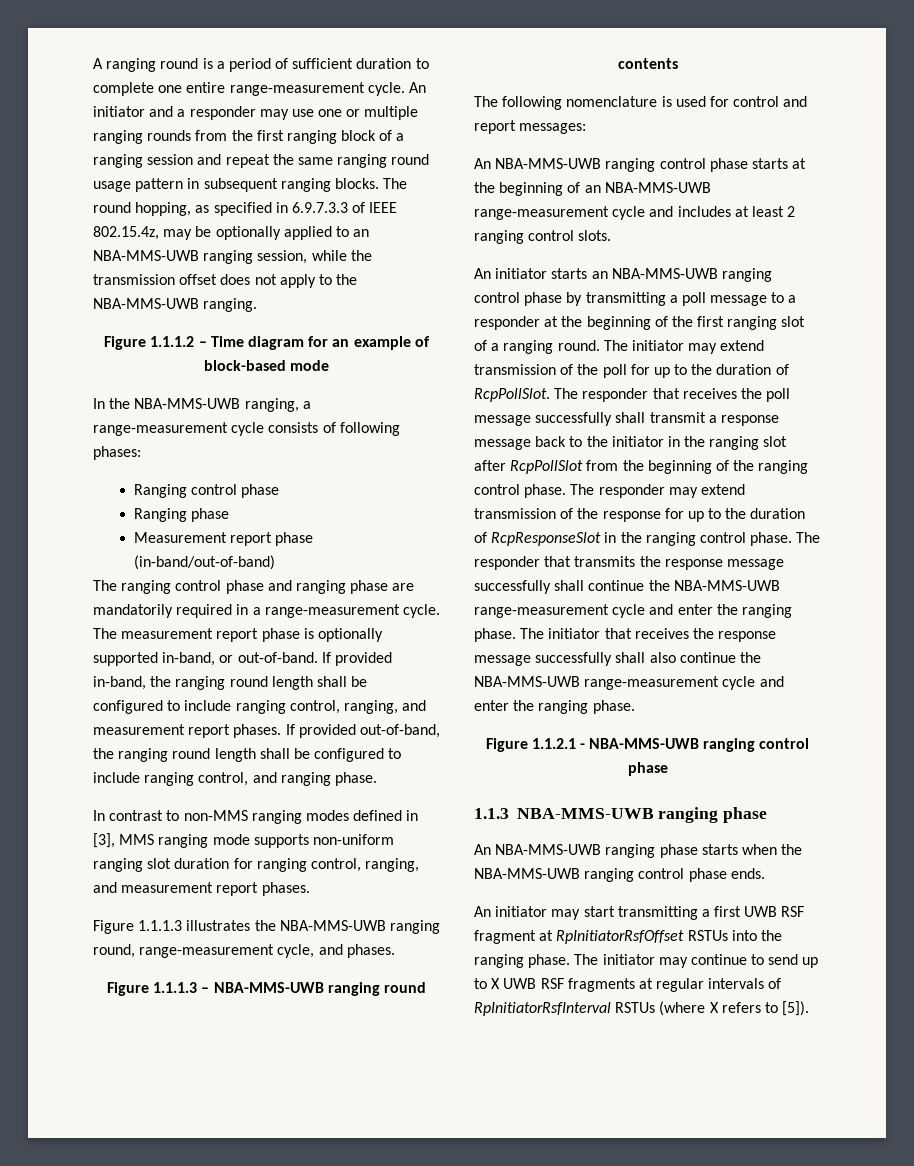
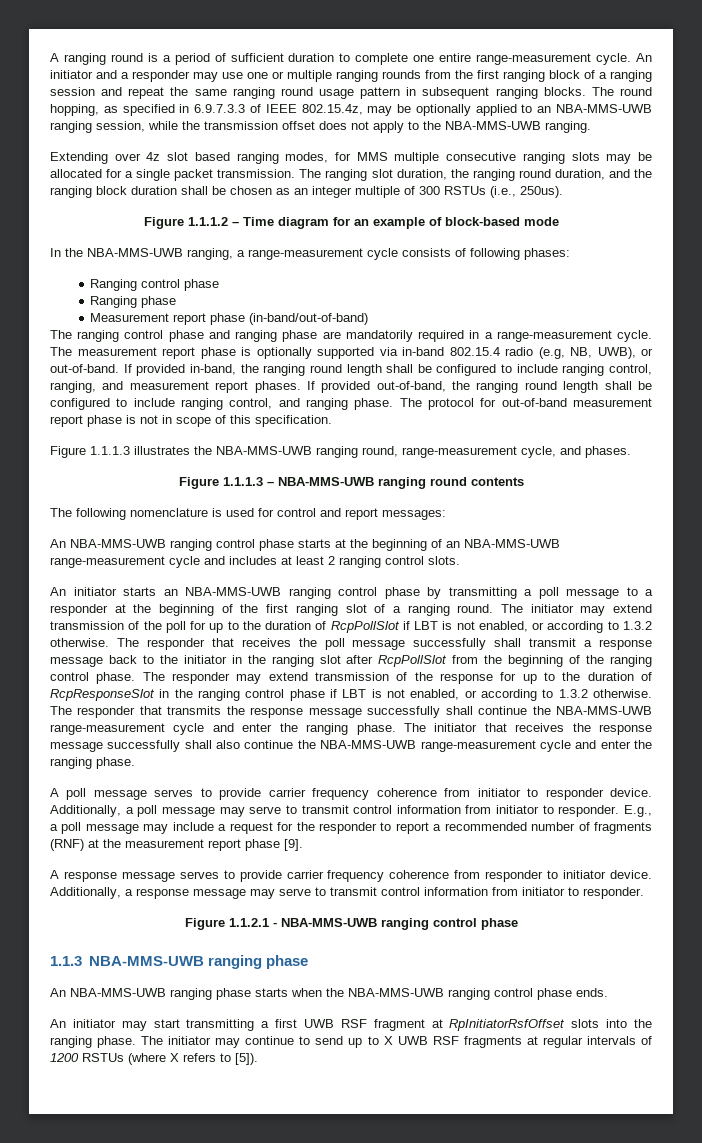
+ Extending over 4z slot based ranging modes, for MMS multiple consecutive ranging slots may be allocated for a single packet transmission. The ranging slot duration, the ranging round duration, and the ranging block duration shall be chosen as an integer multiple of 300 RSTUs (i.e., 250us).
- The measurement report phase is optionally supported in-band, or out-of-band.
+ The measurement report phase is optionally supported via in-band 802.15.4 radio (e.g, NB, UWB), or out-of-band.
- If provided out-of-band, the ranging round length shall be configured to include ranging control, and ranging phase.
- In contrast to non-MMS ranging modes defined in [3], MMS ranging mode supports non-uniform ranging slot duration for ranging control, ranging, and measurement report phases.
+ If provided out-of-band, the ranging round length shall be configured to include ranging control, and ranging phase. The protocol for out-of-band measurement report phase is not in scope of this specification.
- The initiator may extend transmission of the poll for up to the duration of RcpPollSlot.
+ The initiator may extend transmission of the poll for up to the duration of RcpPollSlot if LBT is not enabled, or according to 1.3.2 otherwise.
- The responder may extend transmission of the response for up to the duration of RcpResponseSlot in the ranging control phase.
+ The responder may extend transmission of the response for up to the duration of RcpResponseSlot in the ranging control phase if LBT is not enabled, or according to 1.3.2 otherwise.
+ A poll message serves to provide carrier frequency coherence from initiator to responder device. Additionally, a poll message may serve to transmit control information from initiator to responder. E.g., a poll message may include a request for the responder to report a recommended number of fragments (RNF) at the measurement report phase [9].
+ A response message serves to provide carrier frequency coherence from responder to initiator device. Additionally, a response message may serve to transmit control information from initiator to responder.
- An initiator may start transmitting a first UWB RSF fragment at RpInitiatorRsfOffset RSTUs into the ranging phase.
+ An initiator may start transmitting a first UWB RSF fragment at RpInitiatorRsfOffset slots into the ranging phase.
- The initiator may continue to send up to X UWB RSF fragments at regular intervals of RpInitiatorRsfInterval RSTUs (where X refers to [5]).
+ The initiator may continue to send up to X UWB RSF fragments at regular intervals of 1200 RSTUs (where X refers to [5]).

